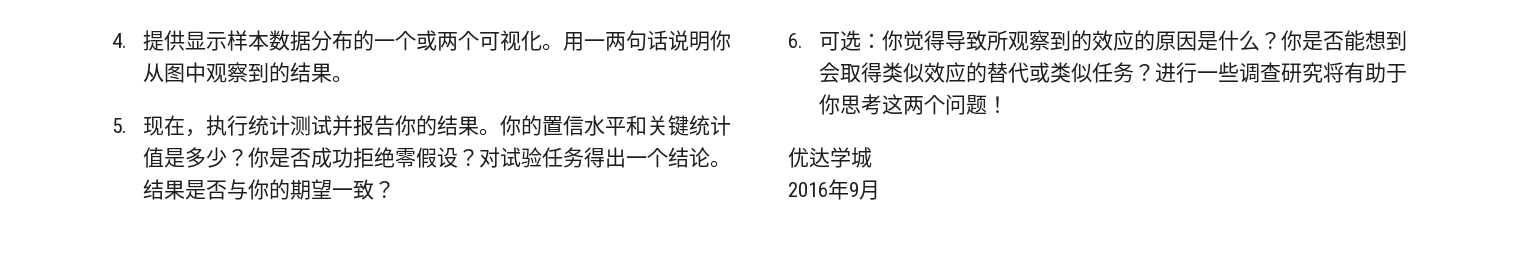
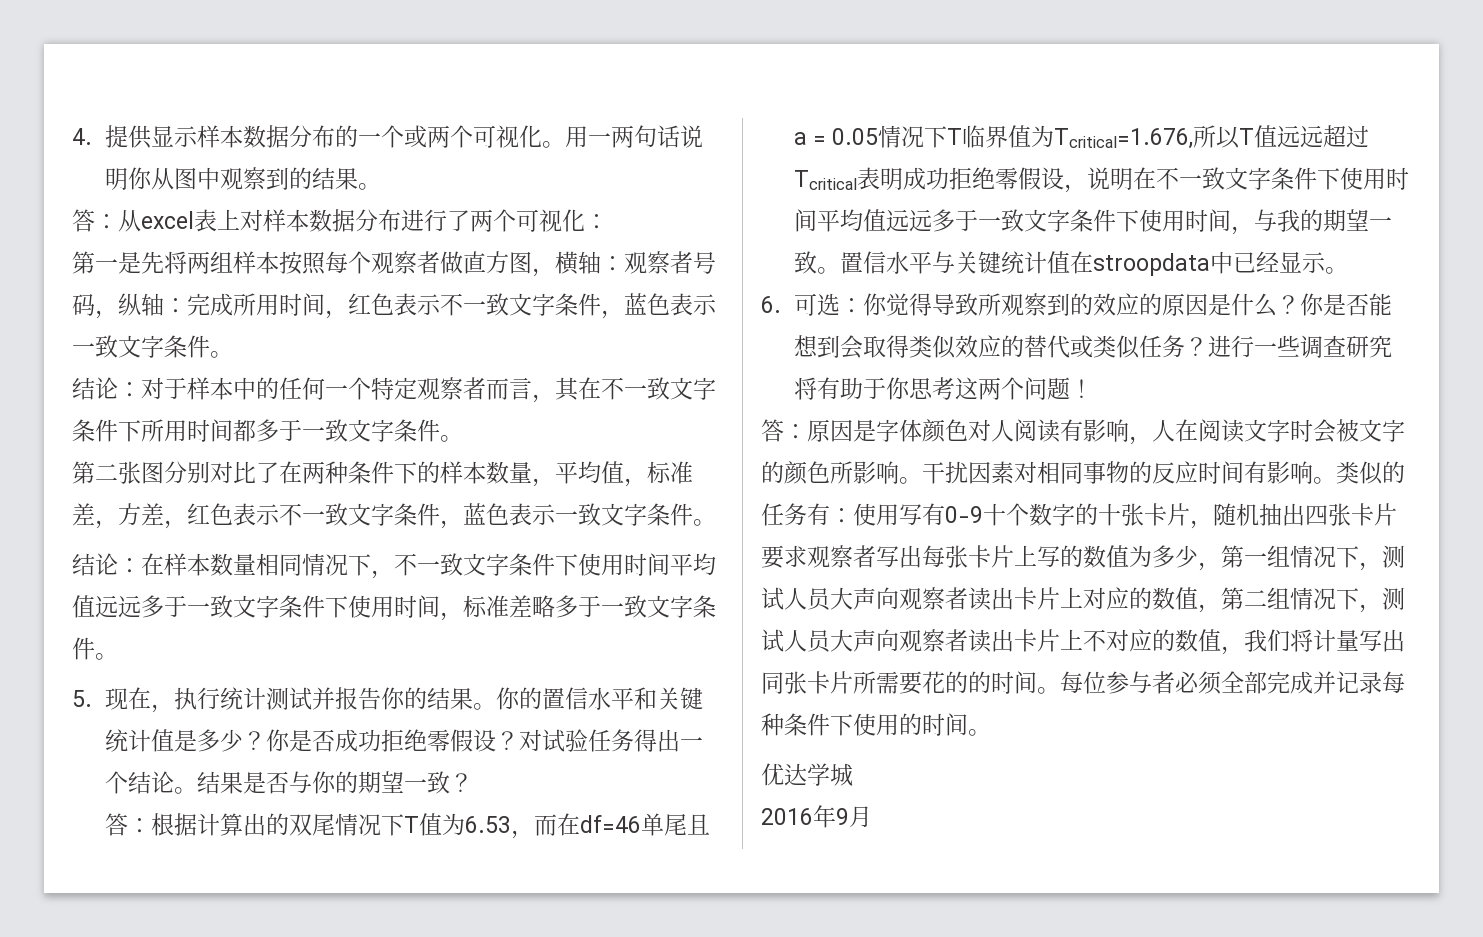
+ 答：从excel表上对样本数据分布进行了两个可视化：
+ 第一是先将两组样本按照每个观察者做直方图，横轴：观察者号码，纵轴：完成所用时间，红色表示不一致文字条件，蓝色表示一致文字条件。
+ 结论：对于样本中的任何一个特定观察者而言，其在不一致文字条件下所用时间都多于一致文字条件。
+ 第二张图分别对比了在两种条件下的样本数量，平均值，标准差，方差，红色表示不一致文字条件，蓝色表示一致文字条件。
+ 结论：在样本数量相同情况下，不一致文字条件下使用时间平均值远远多于一致文字条件下使用时间，标准差略多于一致文字条件。
+ 答：根据计算出的双尾情况下T值为6.53，而在df=46单尾且a = 0.05情况下T临界值为Tcritical=1.676,所以T值远远超过Tcritical表明成功拒绝零假设，说明在不一致文字条件下使用时间平均值远远多于一致文字条件下使用时间，与我的期望一致。置信水平与关键统计值在stroopdata中已经显示。
+ 答：原因是字体颜色对人阅读有影响，人在阅读文字时会被文字的颜色所影响。干扰因素对相同事物的反应时间有影响。类似的任务有：使用写有0-9十个数字的十张卡片，随机抽出四张卡片要求观察者写出每张卡片上写的数值为多少，第一组情况下，测试人员大声向观察者读出卡片上对应的数值，第二组情况下，测试人员大声向观察者读出卡片上不对应的数值，我们将计量写出同张卡片所需要花的的时间。每位参与者必须全部完成并记录每种条件下使用的时间。

